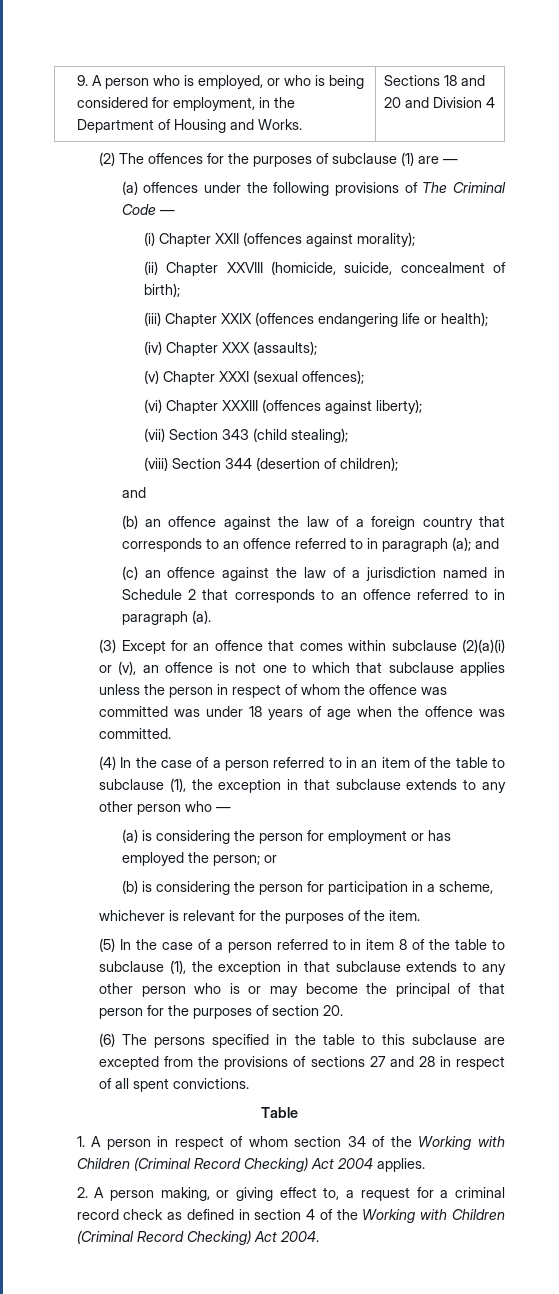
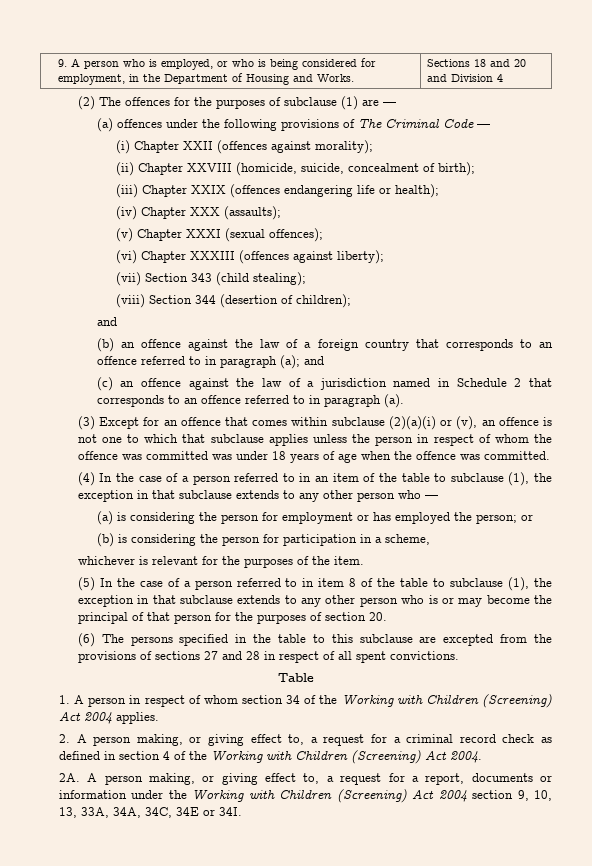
- 1. A person in respect of whom section 34 of the Working with Children (Criminal Record Checking) Act 2004 applies.
+ 1. A person in respect of whom section 34 of the Working with Children (Screening) Act 2004 applies.
- 2. A person making, or giving effect to, a request for a criminal record check as defined in section 4 of the Working with Children (Criminal Record Checking) Act 2004.
+ 2. A person making, or giving effect to, a request for a criminal record check as defined in section 4 of the Working with Children (Screening) Act 2004.
+ 2A. A person making, or giving effect to, a request for a report, documents or information under the Working with Children (Screening) Act 2004 section 9, 10, 13, 33A, 34A, 34C, 34E or 34I.

